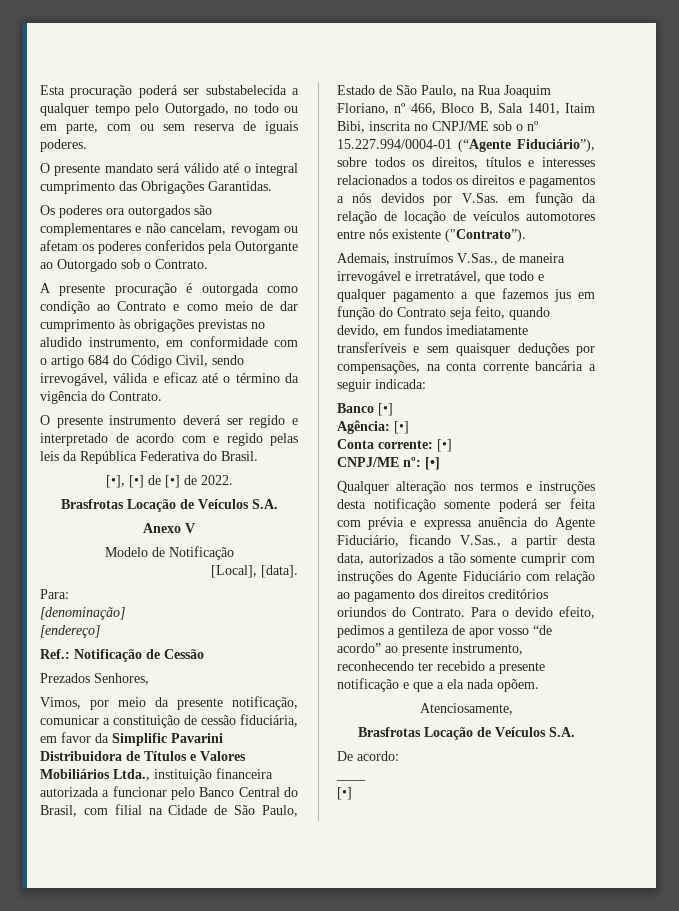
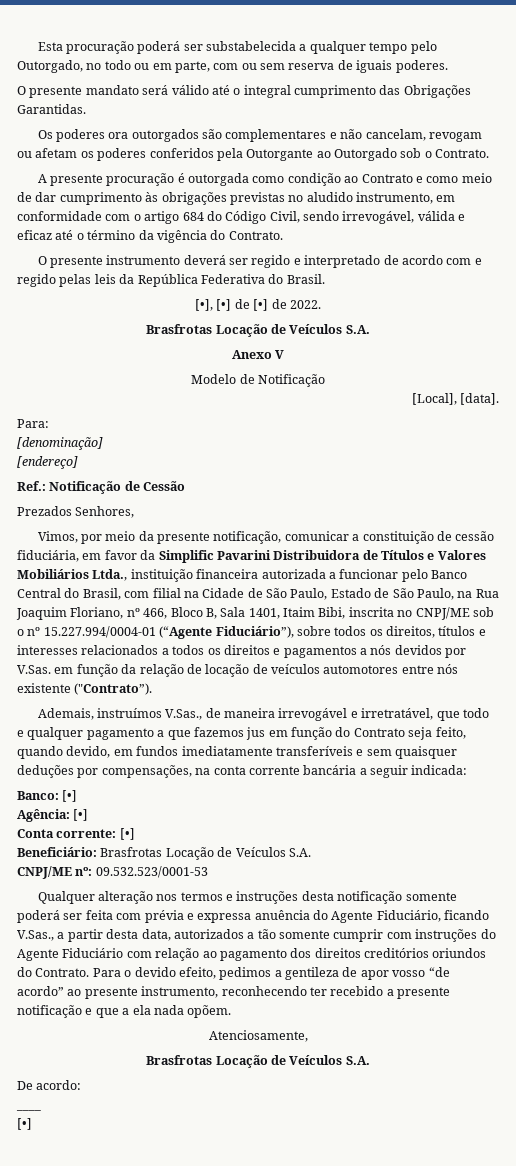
- Banco [•]
+ Banco: [•]
+ Beneficiário: Brasfrotas Locação de Veículos S.A.
- CNPJ/ME nº: [•]
+ CNPJ/ME nº: 09.532.523/0001-53

